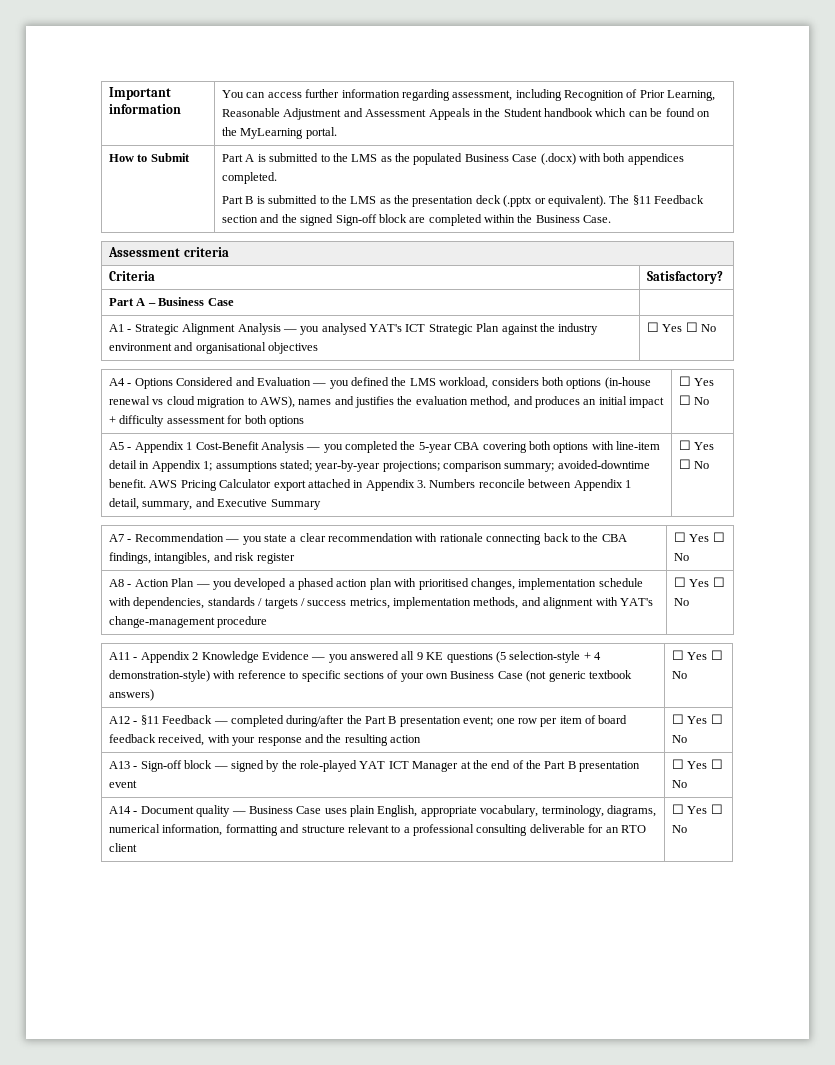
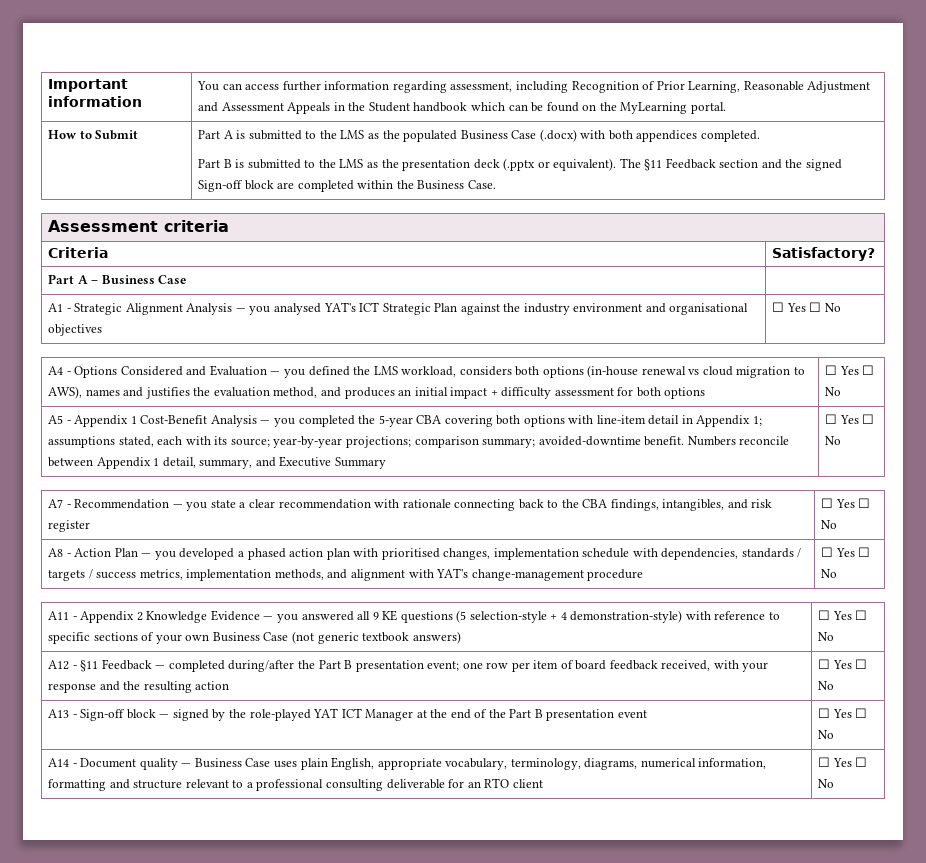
- A5 - Appendix 1 Cost-Benefit Analysis — you completed the 5-year CBA covering both options with line-item detail in Appendix 1; assumptions stated; year-by-year projections; comparison summary; avoided-downtime benefit.
+ A5 - Appendix 1 Cost-Benefit Analysis — you completed the 5-year CBA covering both options with line-item detail in Appendix 1; assumptions stated, each with its source; year-by-year projections; comparison summary; avoided-downtime benefit.
- AWS Pricing Calculator export attached in Appendix 3. Numbers reconcile between Appendix 1 detail, summary, and Executive Summary
+ Numbers reconcile between Appendix 1 detail, summary, and Executive Summary

